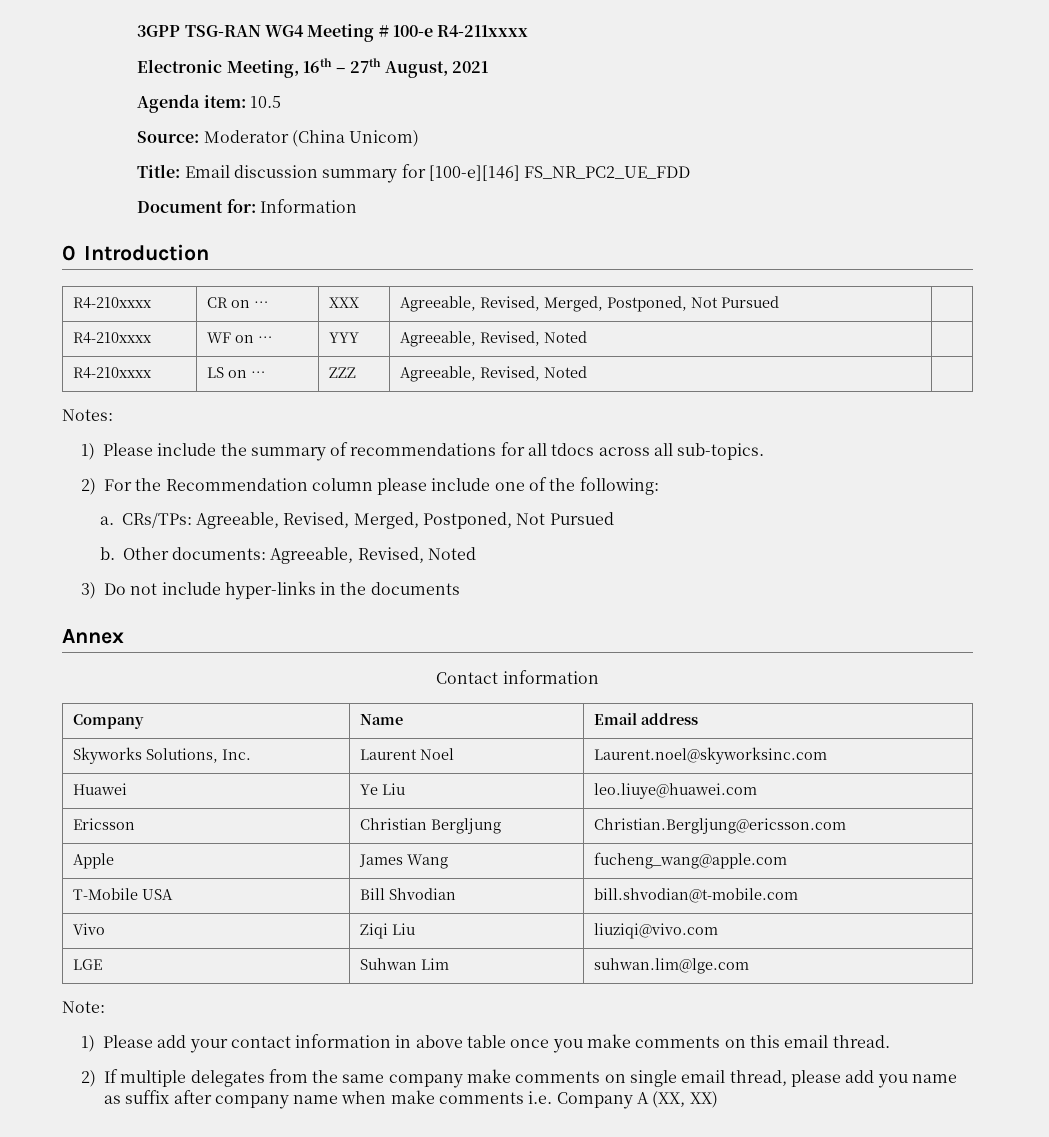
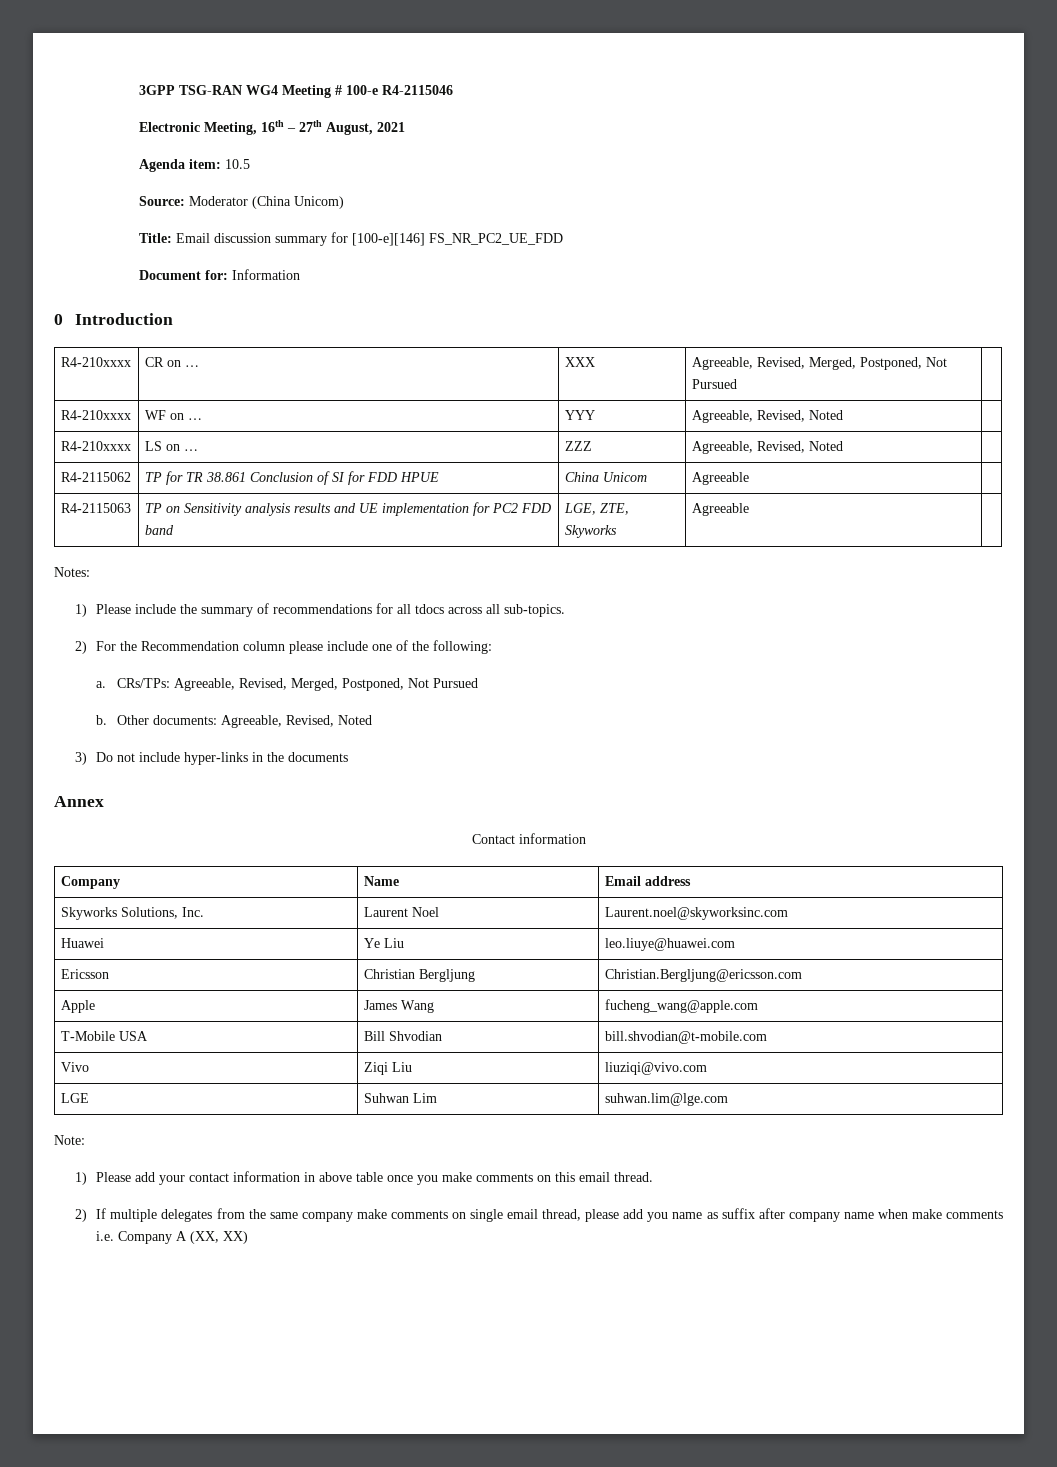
- 3GPP TSG-RAN WG4 Meeting # 100-e R4-211xxxx
+ 3GPP TSG-RAN WG4 Meeting # 100-e R4-2115046
+ R4-2115062 | TP for TR 38.861 Conclusion of SI for FDD HPUE | China Unicom | Agreeable |
+ R4-2115063 | TP on Sensitivity analysis results and UE implementation for PC2 FDD band | LGE, ZTE, Skyworks | Agreeable |

